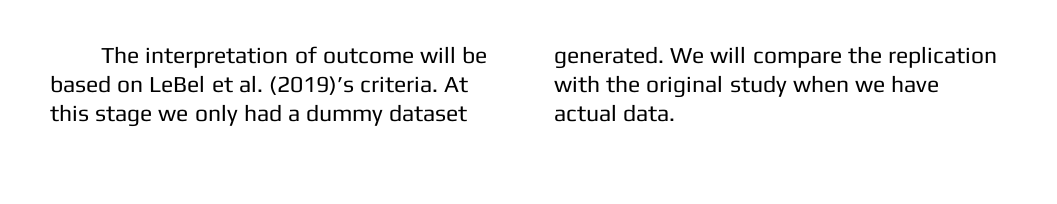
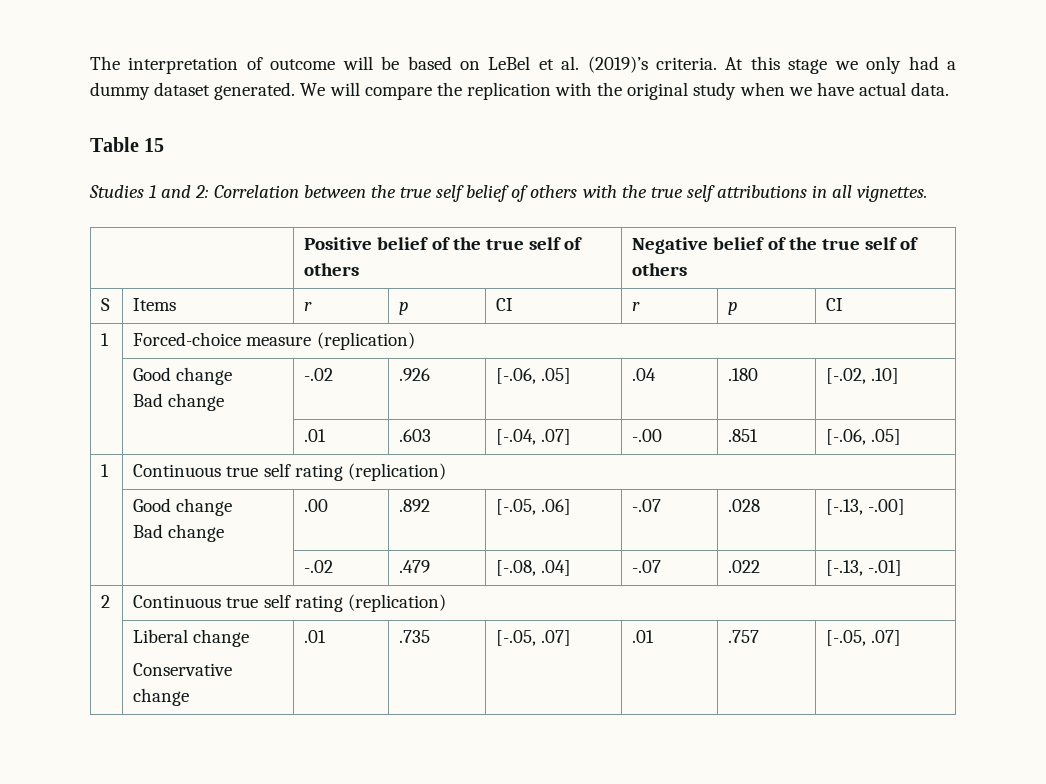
+ Table 15
+ Studies 1 and 2: Correlation between the true self belief of others with the true self attributions in all vignettes.
+ | Positive belief of the true self of others | Negative belief of the true self of others
+ S | Items | r | p | CI | r | p | CI
+ 1 | Forced-choice measure (replication)
+ | Good change
+ Bad change | -.02 | .926 | [-.06, .05] | .04 | .180 | [-.02, .10]
+ | | .01 | .603 | [-.04, .07] | -.00 | .851 | [-.06, .05]
+ 1 | Continuous true self rating (replication)
+ | Good change
+ Bad change | .00 | .892 | [-.05, .06] | -.07 | .028 | [-.13, -.00]
+ | | -.02 | .479 | [-.08, .04] | -.07 | .022 | [-.13, -.01]
+ 2 | Continuous true self rating (replication)
+ | Liberal change
+ Conservative change | .01 | .735 | [-.05, .07] | .01 | .757 | [-.05, .07]

